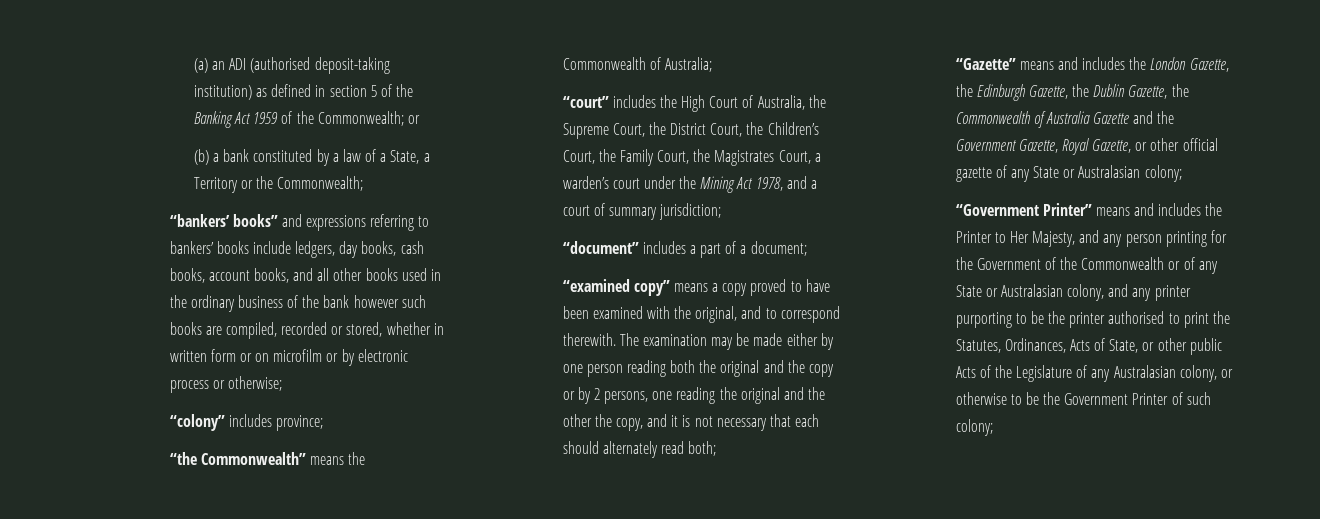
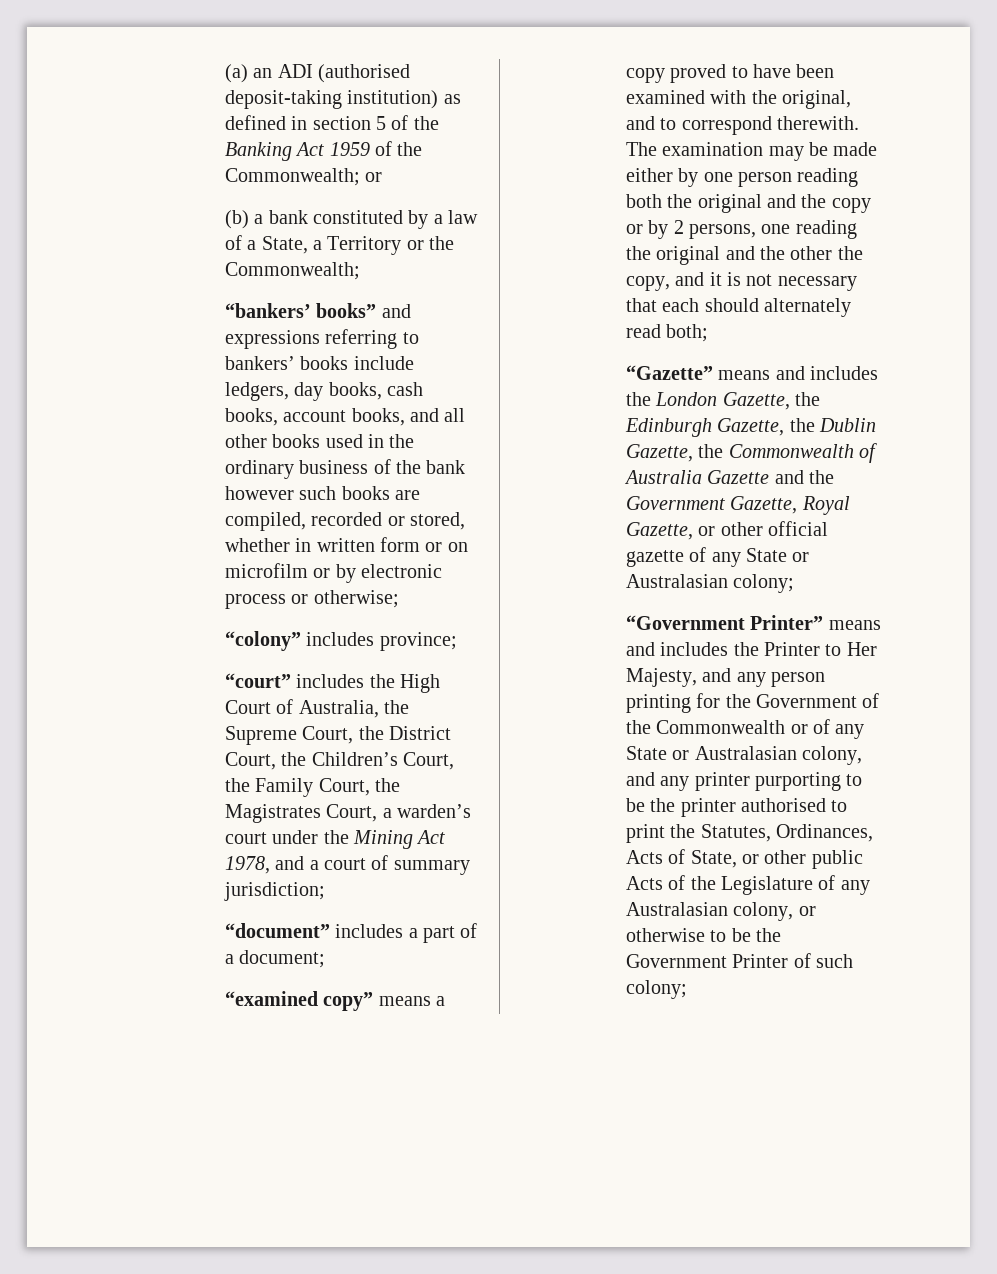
- “the Commonwealth” means the Commonwealth of Australia;

